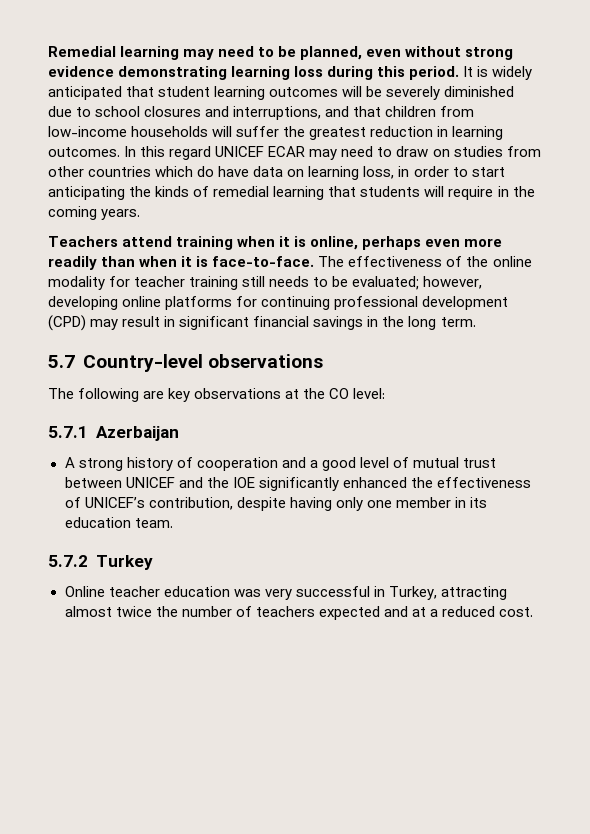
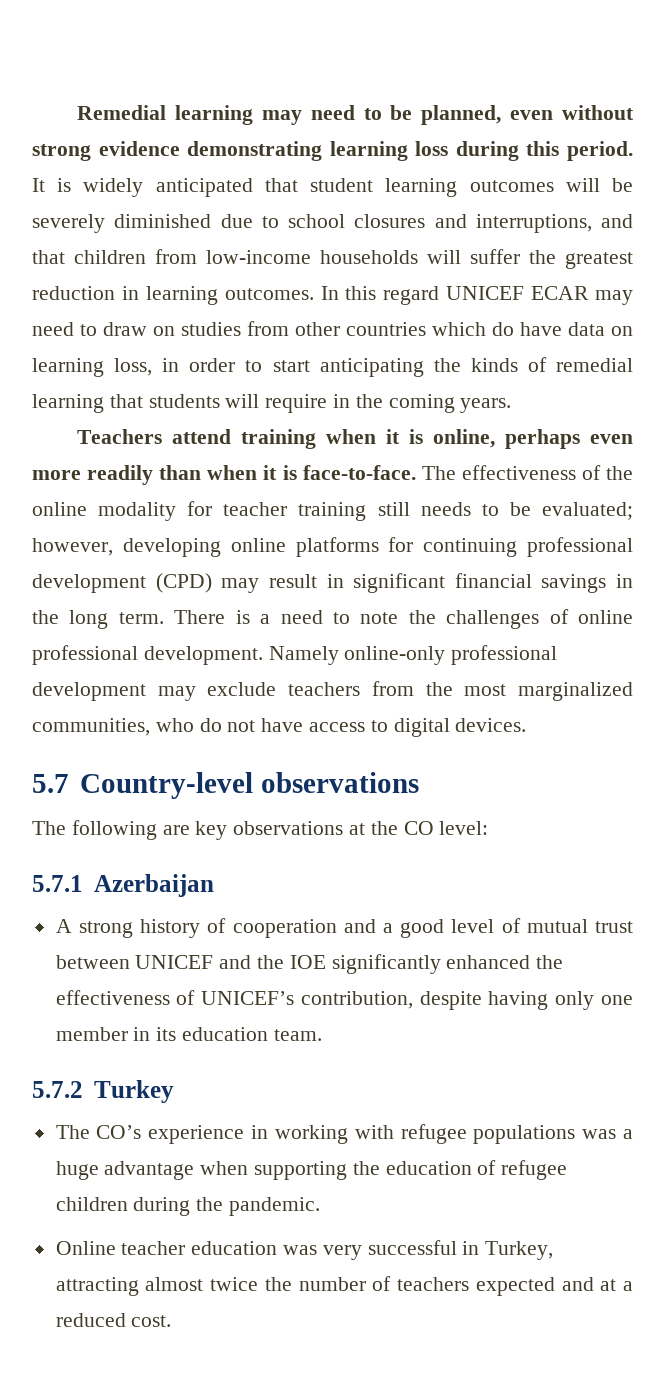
+ There is a need to note the challenges of online professional development. Namely online-only professional development may exclude teachers from the most marginalized communities, who do not have access to digital devices.
+ The CO’s experience in working with refugee populations was a huge advantage when supporting the education of refugee children during the pandemic.

